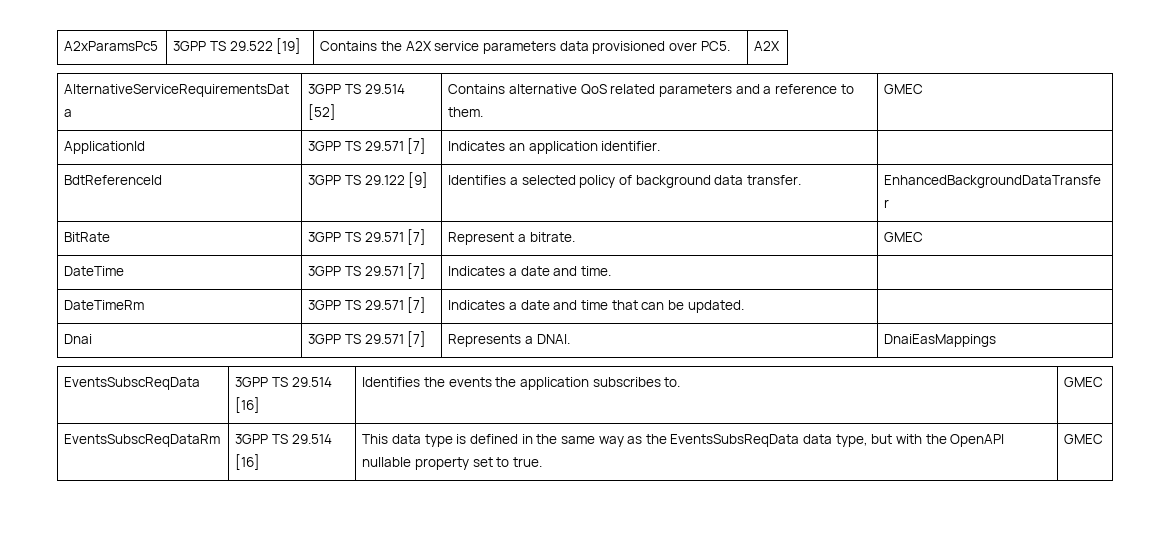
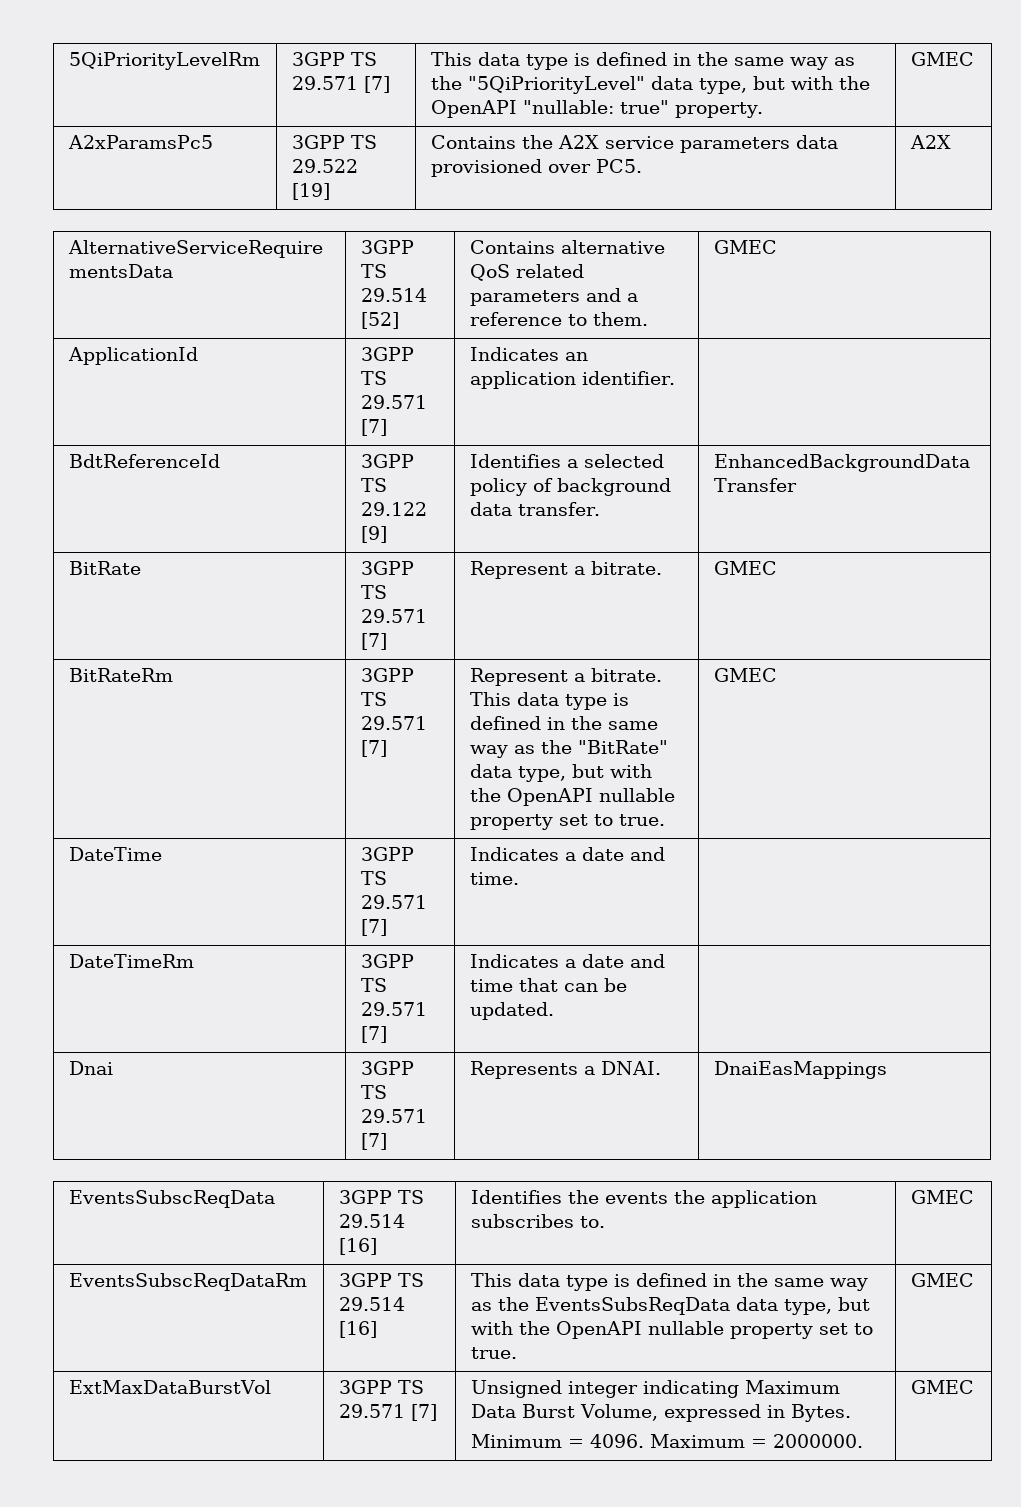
+ 5QiPriorityLevelRm | 3GPP TS 29.571 [7] | This data type is defined in the same way as the "5QiPriorityLevel" data type, but with the OpenAPI "nullable: true" property. | GMEC
+ BitRateRm | 3GPP TS 29.571 [7] | Represent a bitrate. This data type is defined in the same way as the "BitRate" data type, but with the OpenAPI nullable property set to true. | GMEC
+ ExtMaxDataBurstVol | 3GPP TS 29.571 [7] | Unsigned integer indicating Maximum Data Burst Volume, expressed in Bytes.
+ Minimum = 4096. Maximum = 2000000. | GMEC

